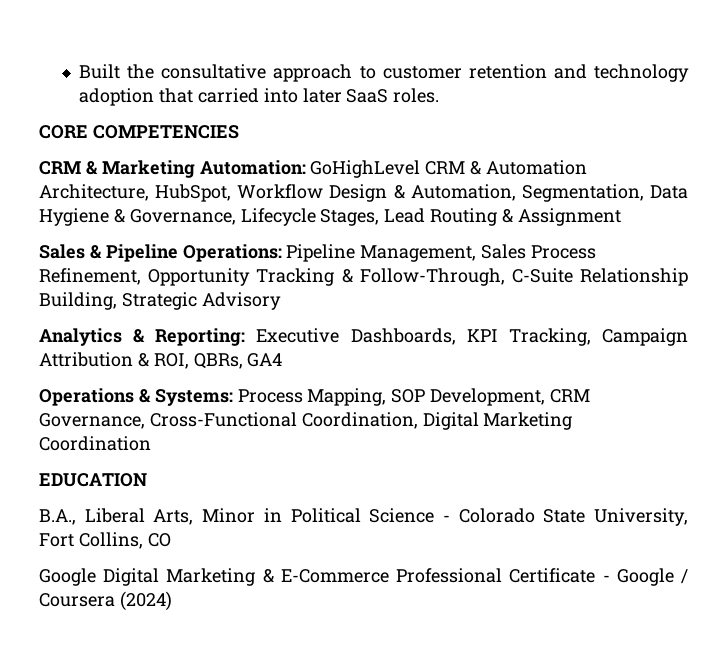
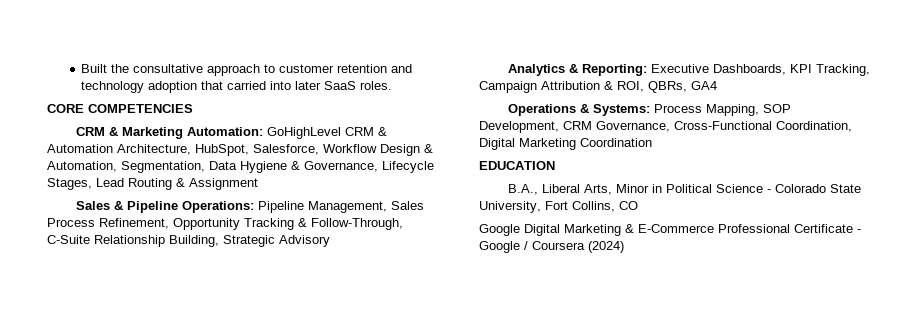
- CRM & Marketing Automation: GoHighLevel CRM & Automation Architecture, HubSpot, Workflow Design & Automation, Segmentation, Data Hygiene & Governance, Lifecycle Stages, Lead Routing & Assignment
+ CRM & Marketing Automation: GoHighLevel CRM & Automation Architecture, HubSpot, Salesforce, Workflow Design & Automation, Segmentation, Data Hygiene & Governance, Lifecycle Stages, Lead Routing & Assignment

